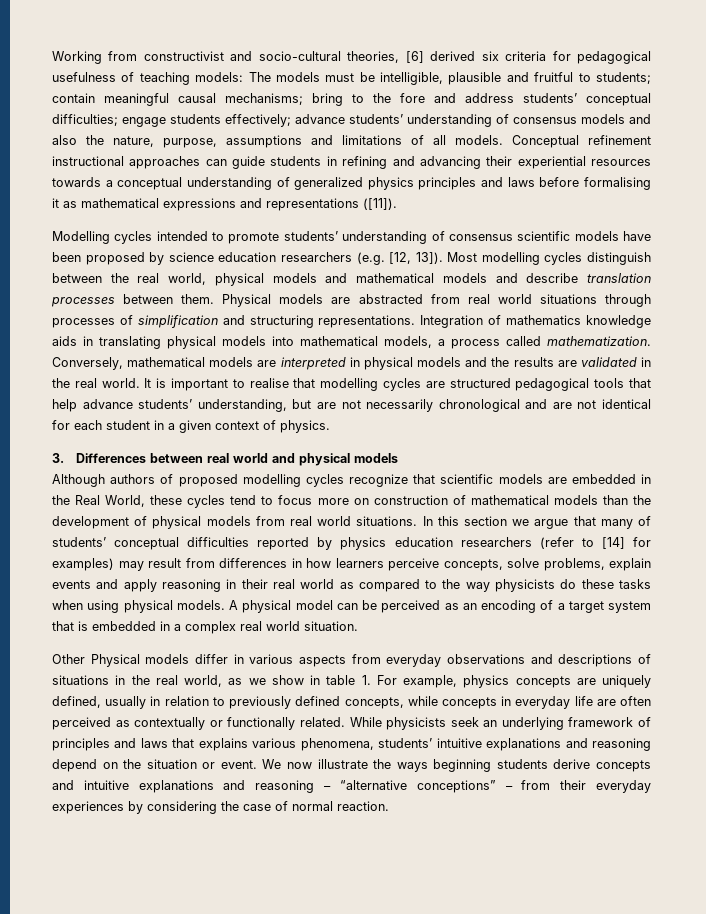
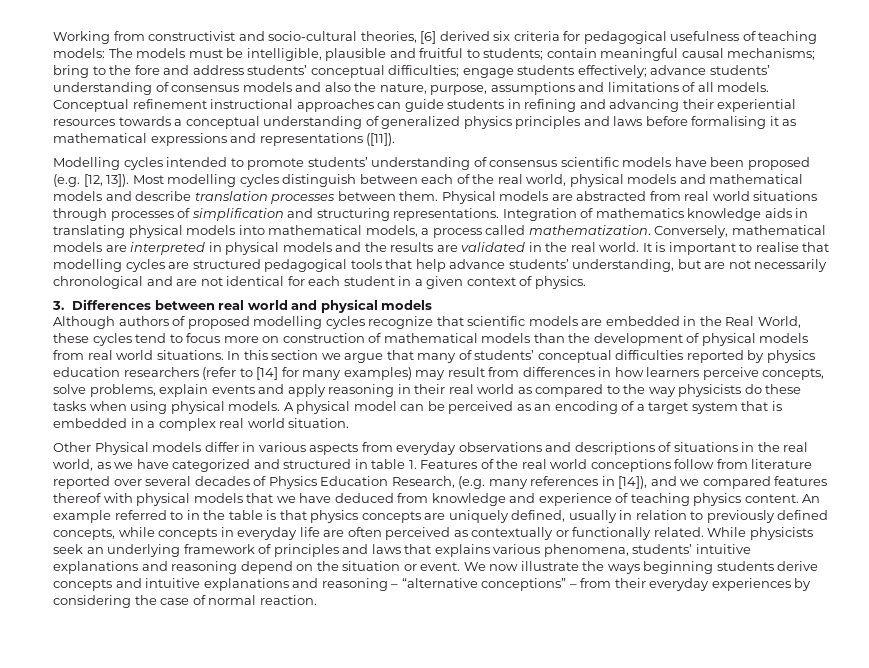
- Modelling cycles intended to promote students’ understanding of consensus scientific models have been proposed by science education researchers (e.g. [12, 13]).
+ Modelling cycles intended to promote students’ understanding of consensus scientific models have been proposed (e.g. [12, 13]).
- Most modelling cycles distinguish between the real world, physical models and mathematical models and describe translation processes between them.
+ Most modelling cycles distinguish between each of the real world, physical models and mathematical models and describe translation processes between them.
- In this section we argue that many of students’ conceptual difficulties reported by physics education researchers (refer to [14] for examples) may result from differences in how learners perceive concepts, solve problems, explain events and apply reasoning in their real world as compared to the way physicists do these tasks when using physical models.
+ In this section we argue that many of students’ conceptual difficulties reported by physics education researchers (refer to [14] for many examples) may result from differences in how learners perceive concepts, solve problems, explain events and apply reasoning in their real world as compared to the way physicists do these tasks when using physical models.
- Other Physical models differ in various aspects from everyday observations and descriptions of situations in the real world, as we show in table 1. For example, physics concepts are uniquely defined, usually in relation to previously defined concepts, while concepts in everyday life are often perceived as contextually or functionally related.
+ Other Physical models differ in various aspects from everyday observations and descriptions of situations in the real world, as we have categorized and structured in table 1. Features of the real world conceptions follow from literature reported over several decades of Physics Education Research, (e.g. many references in [14]), and we compared features thereof with physical models that we have deduced from knowledge and experience of teaching physics content. An example referred to in the table is that physics concepts are uniquely defined, usually in relation to previously defined concepts, while concepts in everyday life are often perceived as contextually or functionally related.

